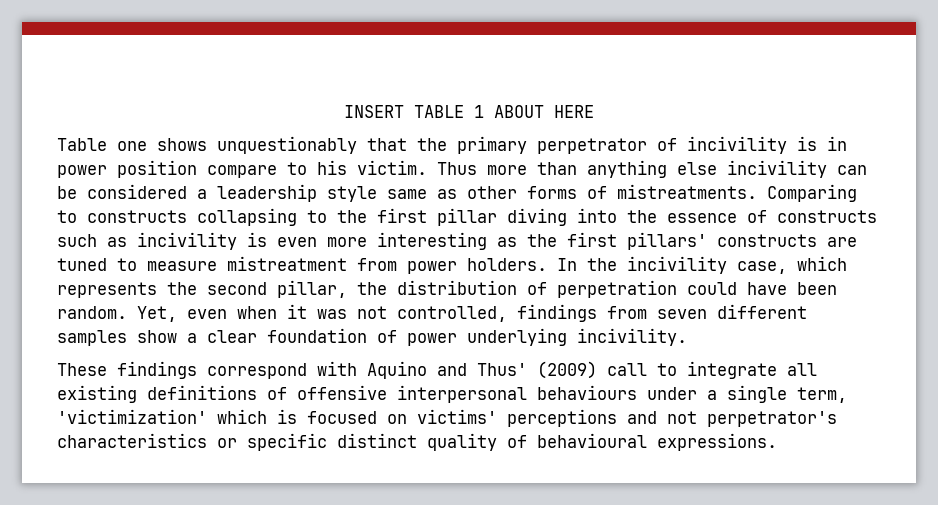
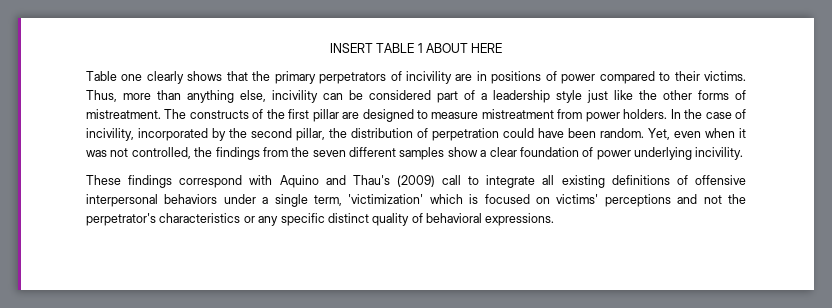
- Table one shows unquestionably that the primary perpetrator of incivility is in power position compare to his victim. Thus more than anything else incivility can be considered a leadership style same as other forms of mistreatments. Comparing to constructs collapsing to the first pillar diving into the essence of constructs such as incivility is even more interesting as the first pillars' constructs are tuned to measure mistreatment from power holders.
+ Table one clearly shows that the primary perpetrators of incivility are in positions of power compared to their victims. Thus, more than anything else, incivility can be considered part of a leadership style just like the other forms of mistreatment. The constructs of the first pillar are designed to measure mistreatment from power holders.
- In the incivility case, which represents the second pillar, the distribution of perpetration could have been random.
+ In the case of incivility, incorporated by the second pillar, the distribution of perpetration could have been random.
- Yet, even when it was not controlled, findings from seven different samples show a clear foundation of power underlying incivility.
+ Yet, even when it was not controlled, the findings from the seven different samples show a clear foundation of power underlying incivility.
- These findings correspond with Aquino and Thus' (2009) call to integrate all existing definitions of offensive interpersonal behaviours under a single term, 'victimization' which is focused on victims' perceptions and not perpetrator's characteristics or specific distinct quality of behavioural expressions.
+ These findings correspond with Aquino and Thau's (2009) call to integrate all existing definitions of offensive interpersonal behaviors under a single term, 'victimization' which is focused on victims' perceptions and not the perpetrator's characteristics or any specific distinct quality of behavioral expressions.

